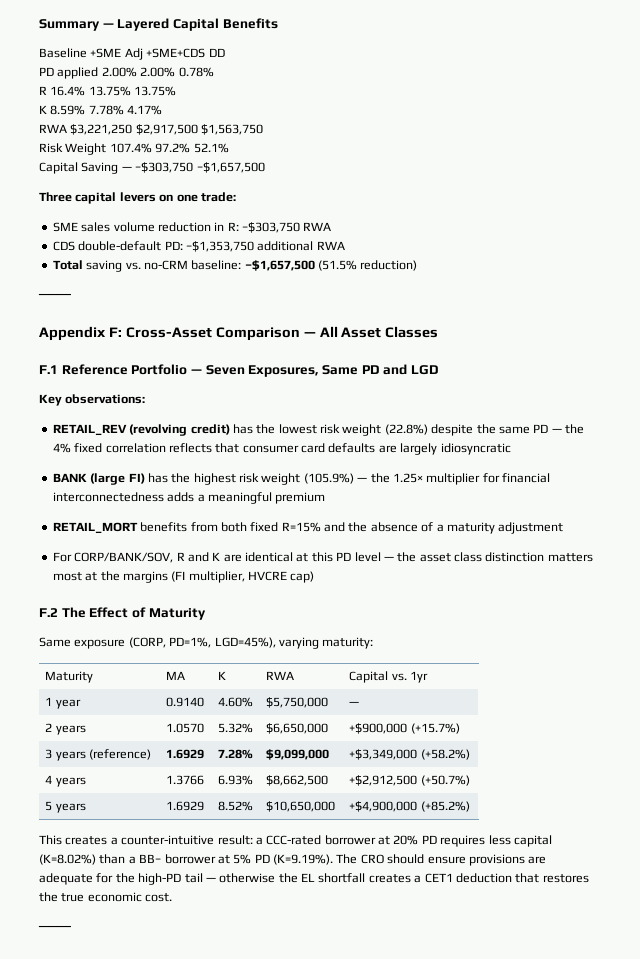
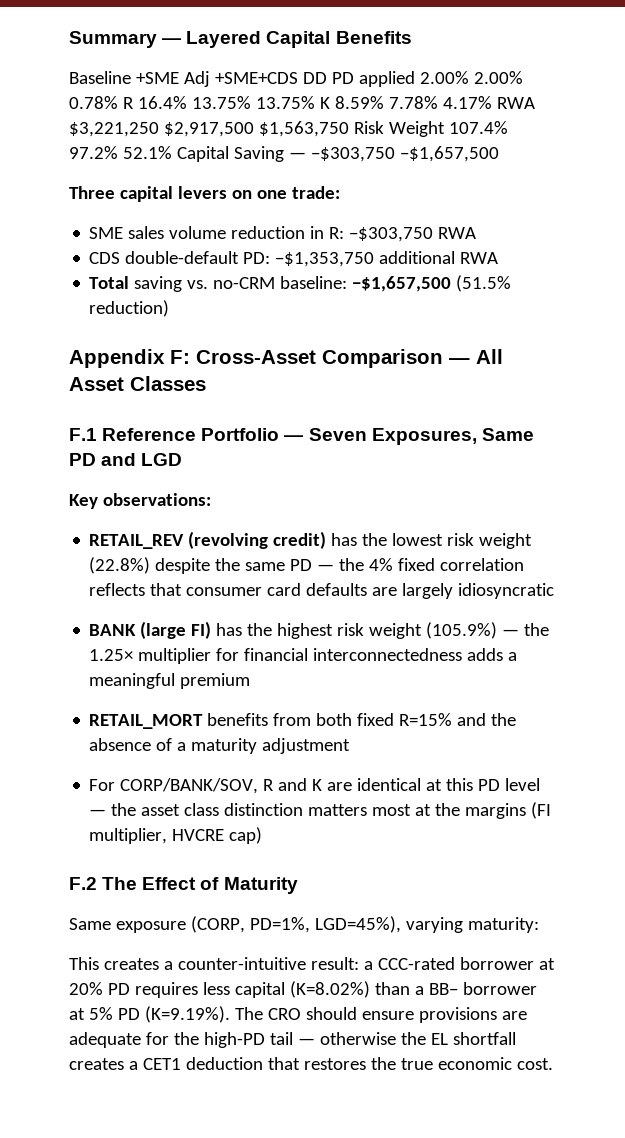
- Baseline +SME Adj +SME+CDS DD
- PD applied 2.00% 2.00% 0.78%
- R 16.4% 13.75% 13.75%
- K 8.59% 7.78% 4.17%
- RWA $3,221,250 $2,917,500 $1,563,750
- Risk Weight 107.4% 97.2% 52.1%
- Capital Saving — −$303,750 −$1,657,500
+ Baseline +SME Adj +SME+CDS DD PD applied 2.00% 2.00% 0.78% R 16.4% 13.75% 13.75% K 8.59% 7.78% 4.17% RWA $3,221,250 $2,917,500 $1,563,750 Risk Weight 107.4% 97.2% 52.1% Capital Saving — −$303,750 −$1,657,500
  Total saving vs. no-CRM baseline: −$1,657,500 (51.5% reduction)
- ────
- Maturity | MA | K | RWA | Capital vs. 1yr
- 1 year | 0.9140 | 4.60% | $5,750,000 | —
- 2 years | 1.0570 | 5.32% | $6,650,000 | +$900,000 (+15.7%)
- 3 years (reference) | 1.6929 | 7.28% | $9,099,000 | +$3,349,000 (+58.2%)
- 4 years | 1.3766 | 6.93% | $8,662,500 | +$2,912,500 (+50.7%)
- 5 years | 1.6929 | 8.52% | $10,650,000 | +$4,900,000 (+85.2%)
  This creates a counter-intuitive result: a CCC-rated borrower at 20% PD requires less capital (K=8.02%) than a BB− borrower at 5% PD (K=9.19%). The CRO should ensure provisions are adequate for the high-PD tail — otherwise the EL shortfall creates a CET1 deduction that restores the true economic cost.
- ────

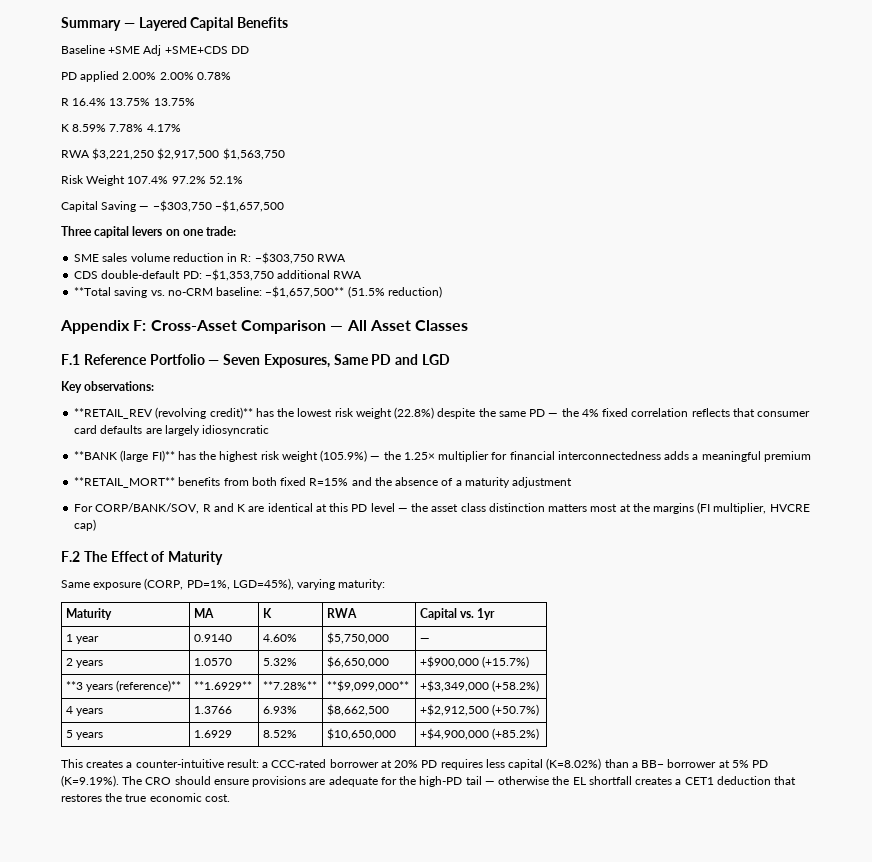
- Baseline +SME Adj +SME+CDS DD PD applied 2.00% 2.00% 0.78% R 16.4% 13.75% 13.75% K 8.59% 7.78% 4.17% RWA $3,221,250 $2,917,500 $1,563,750 Risk Weight 107.4% 97.2% 52.1% Capital Saving — −$303,750 −$1,657,500
+ Baseline +SME Adj +SME+CDS DD
+ PD applied 2.00% 2.00% 0.78%
+ R 16.4% 13.75% 13.75%
+ K 8.59% 7.78% 4.17%
+ RWA $3,221,250 $2,917,500 $1,563,750
+ Risk Weight 107.4% 97.2% 52.1%
+ Capital Saving — −$303,750 −$1,657,500
- Total saving vs. no-CRM baseline: −$1,657,500 (51.5% reduction)
+ **Total saving vs. no-CRM baseline: −$1,657,500** (51.5% reduction)
- RETAIL_REV (revolving credit) has the lowest risk weight (22.8%) despite the same PD — the 4% fixed correlation reflects that consumer card defaults are largely idiosyncratic
+ **RETAIL_REV (revolving credit)** has the lowest risk weight (22.8%) despite the same PD — the 4% fixed correlation reflects that consumer card defaults are largely idiosyncratic
- BANK (large FI) has the highest risk weight (105.9%) — the 1.25× multiplier for financial interconnectedness adds a meaningful premium
+ **BANK (large FI)** has the highest risk weight (105.9%) — the 1.25× multiplier for financial interconnectedness adds a meaningful premium
- RETAIL_MORT benefits from both fixed R=15% and the absence of a maturity adjustment
+ **RETAIL_MORT** benefits from both fixed R=15% and the absence of a maturity adjustment
+ Maturity | MA | K | RWA | Capital vs. 1yr
+ 1 year | 0.9140 | 4.60% | $5,750,000 | —
+ 2 years | 1.0570 | 5.32% | $6,650,000 | +$900,000 (+15.7%)
+ **3 years (reference)** | **1.6929** | **7.28%** | **$9,099,000** | +$3,349,000 (+58.2%)
+ 4 years | 1.3766 | 6.93% | $8,662,500 | +$2,912,500 (+50.7%)
+ 5 years | 1.6929 | 8.52% | $10,650,000 | +$4,900,000 (+85.2%)

